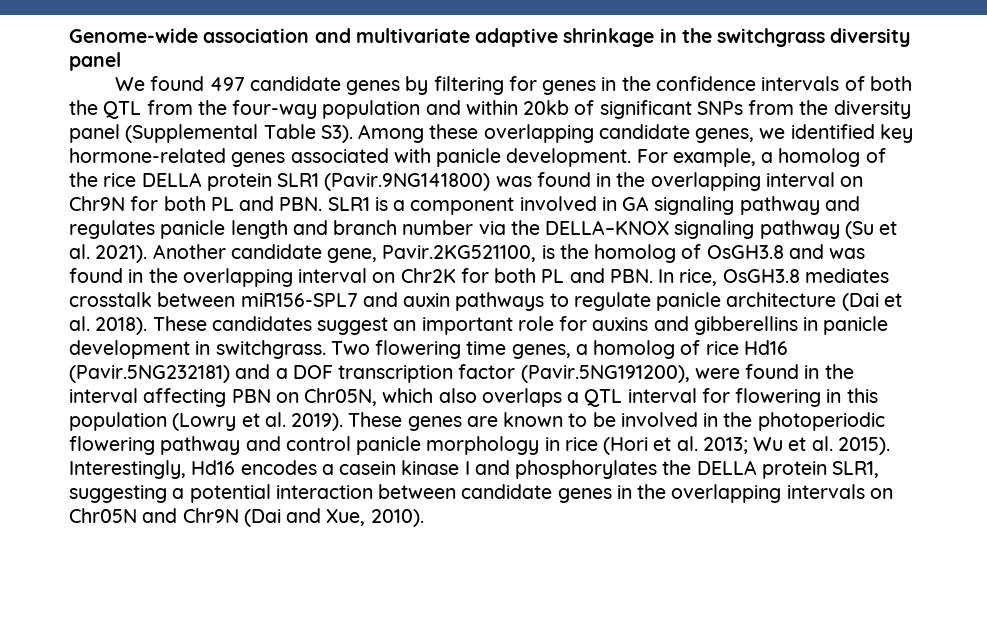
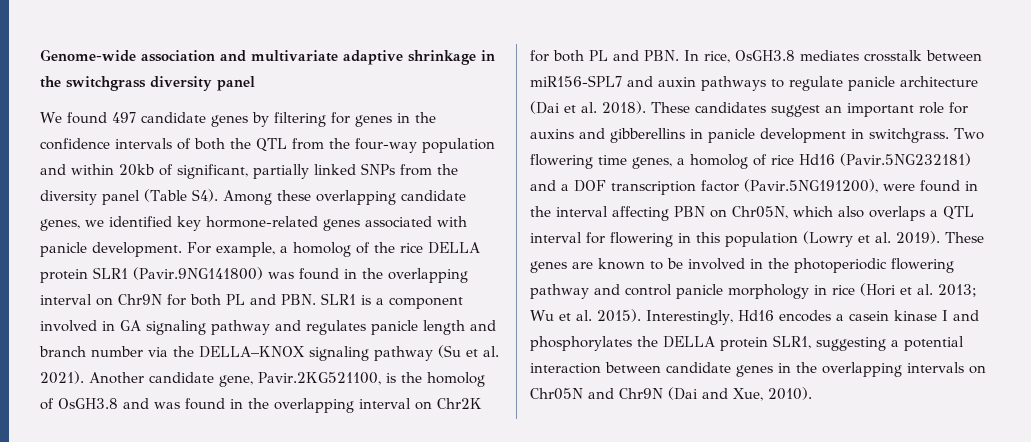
- We found 497 candidate genes by filtering for genes in the confidence intervals of both the QTL from the four-way population and within 20kb of significant SNPs from the diversity panel (Supplemental Table S3). Among these overlapping candidate genes, we identified key hormone-related genes associated with panicle development.
+ We found 497 candidate genes by filtering for genes in the confidence intervals of both the QTL from the four-way population and within 20kb of significant, partially linked SNPs from the diversity panel (Table S4). Among these overlapping candidate genes, we identified key hormone-related genes associated with panicle development.

